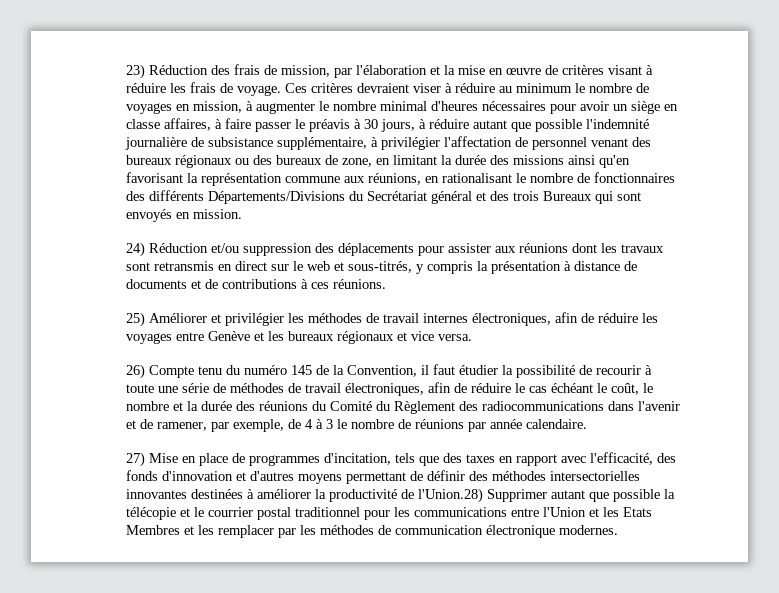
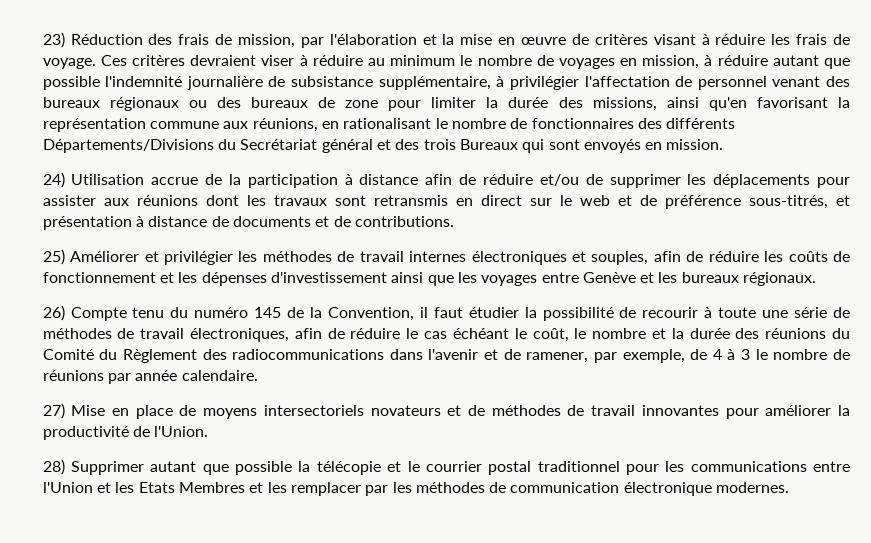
- Ces critères devraient viser à réduire au minimum le nombre de voyages en mission, à augmenter le nombre minimal d'heures nécessaires pour avoir un siège en classe affaires, à faire passer le préavis à 30 jours, à réduire autant que possible l'indemnité journalière de subsistance supplémentaire, à privilégier l'affectation de personnel venant des bureaux régionaux ou des bureaux de zone, en limitant la durée des missions ainsi qu'en favorisant la représentation commune aux réunions, en rationalisant le nombre de fonctionnaires des différents Départements/Divisions du Secrétariat général et des trois Bureaux qui sont envoyés en mission.
+ Ces critères devraient viser à réduire au minimum le nombre de voyages en mission, à réduire autant que possible l'indemnité journalière de subsistance supplémentaire, à privilégier l'affectation de personnel venant des bureaux régionaux ou des bureaux de zone pour limiter la durée des missions, ainsi qu'en favorisant la représentation commune aux réunions, en rationalisant le nombre de fonctionnaires des différents Départements/Divisions du Secrétariat général et des trois Bureaux qui sont envoyés en mission.
- 24) Réduction et/ou suppression des déplacements pour assister aux réunions dont les travaux sont retransmis en direct sur le web et sous-titrés, y compris la présentation à distance de documents et de contributions à ces réunions.
+ 24) Utilisation accrue de la participation à distance afin de réduire et/ou de supprimer les déplacements pour assister aux réunions dont les travaux sont retransmis en direct sur le web et de préférence sous-titrés, et présentation à distance de documents et de contributions.
- 25) Améliorer et privilégier les méthodes de travail internes électroniques, afin de réduire les voyages entre Genève et les bureaux régionaux et vice versa.
+ 25) Améliorer et privilégier les méthodes de travail internes électroniques et souples, afin de réduire les coûts de fonctionnement et les dépenses d'investissement ainsi que les voyages entre Genève et les bureaux régionaux.
- 27) Mise en place de programmes d'incitation, tels que des taxes en rapport avec l'efficacité, des fonds d'innovation et d'autres moyens permettant de définir des méthodes intersectorielles innovantes destinées à améliorer la productivité de l'Union.28) Supprimer autant que possible la télécopie et le courrier postal traditionnel pour les communications entre l'Union et les Etats Membres et les remplacer par les méthodes de communication électronique modernes.
+ 27) Mise en place de moyens intersectoriels novateurs et de méthodes de travail innovantes pour améliorer la productivité de l'Union.
+ 28) Supprimer autant que possible la télécopie et le courrier postal traditionnel pour les communications entre l'Union et les Etats Membres et les remplacer par les méthodes de communication électronique modernes.

